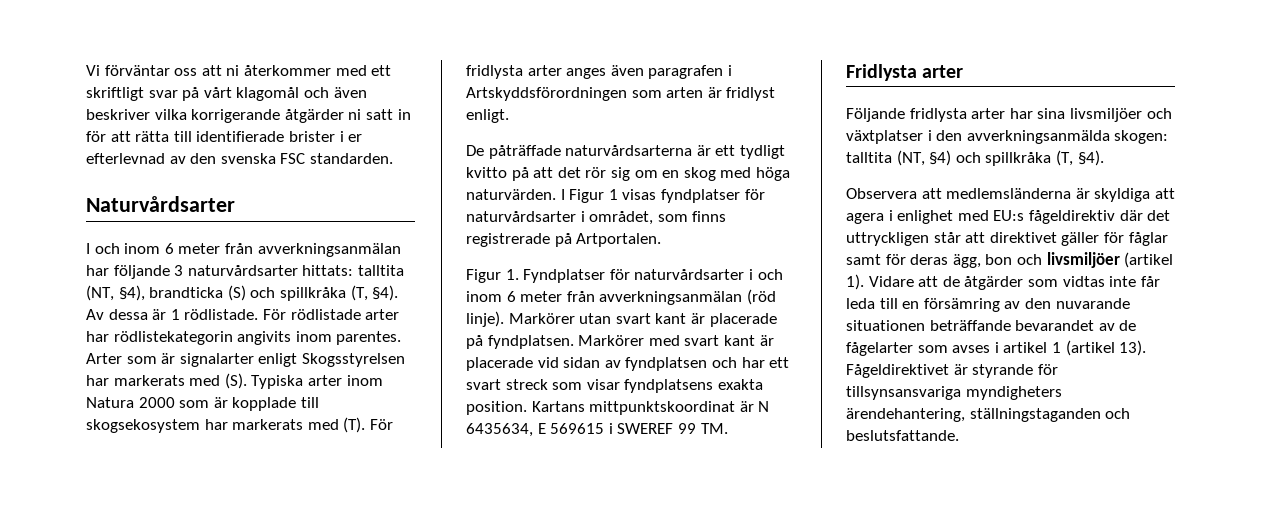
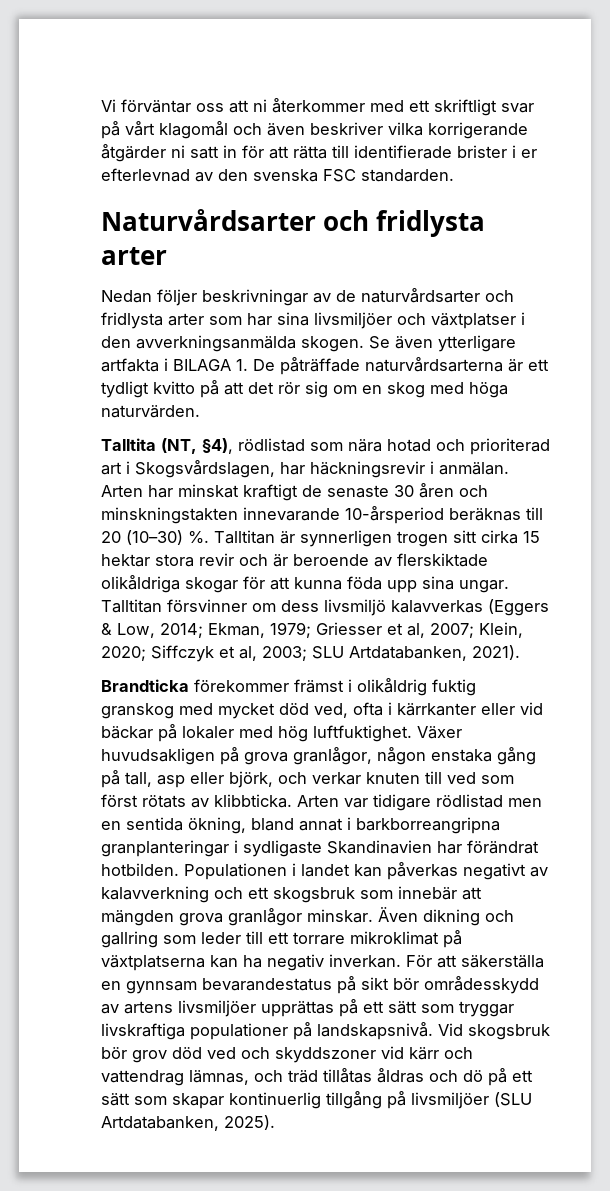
- Naturvårdsarter
- I och inom 6 meter från avverkningsanmälan har följande 3 naturvårdsarter hittats: talltita (NT, §4), brandticka (S) och spillkråka (T, §4). Av dessa är 1 rödlistade. För rödlistade arter har rödlistekategorin angivits inom parentes. Arter som är signalarter enligt Skogsstyrelsen har markerats med (S). Typiska arter inom Natura 2000 som är kopplade till skogsekosystem har markerats med (T). För fridlysta arter anges även paragrafen i Artskyddsförordningen som arten är fridlyst enligt.
- De påträffade naturvårdsarterna är ett tydligt kvitto på att det rör sig om en skog med höga naturvärden. I Figur 1 visas fyndplatser för naturvårdsarter i området, som finns registrerade på Artportalen.
- Figur 1. Fyndplatser för naturvårdsarter i och inom 6 meter från avverkningsanmälan (röd linje). Markörer utan svart kant är placerade på fyndplatsen. Markörer med svart kant är placerade vid sidan av fyndplatsen och har ett svart streck som visar fyndplatsens exakta position. Kartans mittpunktskoordinat är N 6435634, E 569615 i SWEREF 99 TM.
- Fridlysta arter
- Följande fridlysta arter har sina livsmiljöer och växtplatser i den avverkningsanmälda skogen: talltita (NT, §4) och spillkråka (T, §4).
- Observera att medlemsländerna är skyldiga att agera i enlighet med EU:s fågeldirektiv där det uttryckligen står att direktivet gäller för fåglar samt för deras ägg, bon och livsmiljöer (artikel 1). Vidare att de åtgärder som vidtas inte får leda till en försämring av den nuvarande situationen beträffande bevarandet av de fågelarter som avses i artikel 1 (artikel 13). Fågeldirektivet är styrande för tillsynsansvariga myndigheters ärendehantering, ställningstaganden och beslutsfattande.
+ Naturvårdsarter och fridlysta arter
+ Nedan följer beskrivningar av de naturvårdsarter och fridlysta arter som har sina livsmiljöer och växtplatser i den avverkningsanmälda skogen. Se även ytterligare artfakta i BILAGA 1. De påträffade naturvårdsarterna är ett tydligt kvitto på att det rör sig om en skog med höga naturvärden.
+ Talltita (NT, §4), rödlistad som nära hotad och prioriterad art i Skogsvårdslagen, har häckningsrevir i anmälan. Arten har minskat kraftigt de senaste 30 åren och minskningstakten innevarande 10-årsperiod beräknas till 20 (10–30) %. Talltitan är synnerligen trogen sitt cirka 15 hektar stora revir och är beroende av flerskiktade olikåldriga skogar för att kunna föda upp sina ungar. Talltitan försvinner om dess livsmiljö kalavverkas (Eggers & Low, 2014; Ekman, 1979; Griesser et al, 2007; Klein, 2020; Siffczyk et al, 2003; SLU Artdatabanken, 2021).
+ Brandticka förekommer främst i olikåldrig fuktig granskog med mycket död ved, ofta i kärrkanter eller vid bäckar på lokaler med hög luftfuktighet. Växer huvudsakligen på grova granlågor, någon enstaka gång på tall, asp eller björk, och verkar knuten till ved som först rötats av klibbticka. Arten var tidigare rödlistad men en sentida ökning, bland annat i barkborreangripna granplanteringar i sydligaste Skandinavien har förändrat hotbilden. Populationen i landet kan påverkas negativt av kalavverkning och ett skogsbruk som innebär att mängden grova granlågor minskar. Även dikning och gallring som leder till ett torrare mikroklimat på växtplatserna kan ha negativ inverkan. För att säkerställa en gynnsam bevarandestatus på sikt bör områdesskydd av artens livsmiljöer upprättas på ett sätt som tryggar livskraftiga populationer på landskapsnivå. Vid skogsbruk bör grov död ved och skyddszoner vid kärr och vattendrag lämnas, och träd tillåtas åldras och dö på ett sätt som skapar kontinuerlig tillgång på livsmiljöer (SLU Artdatabanken, 2025).

